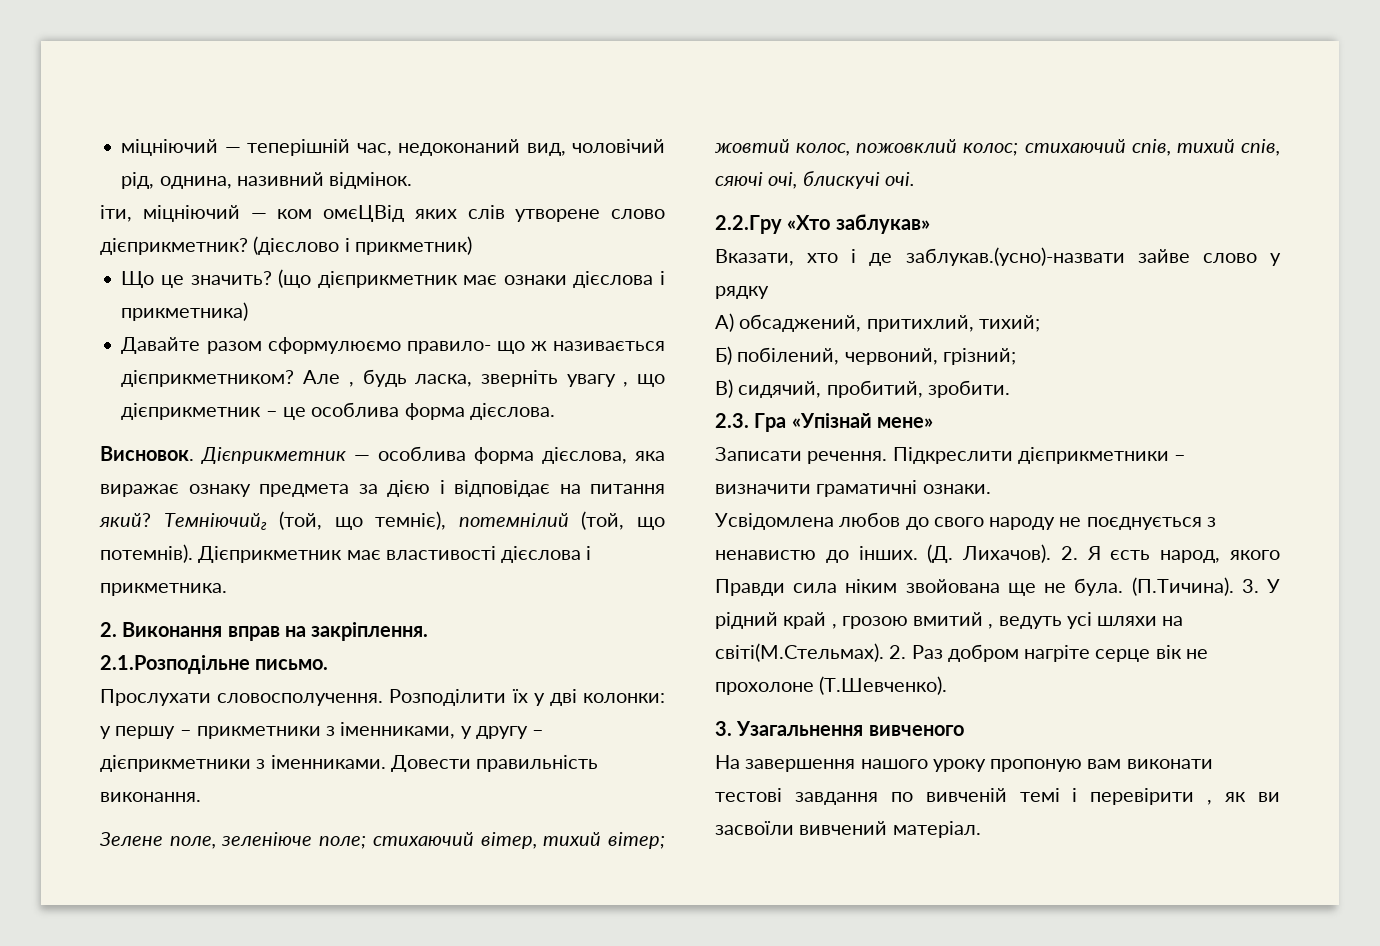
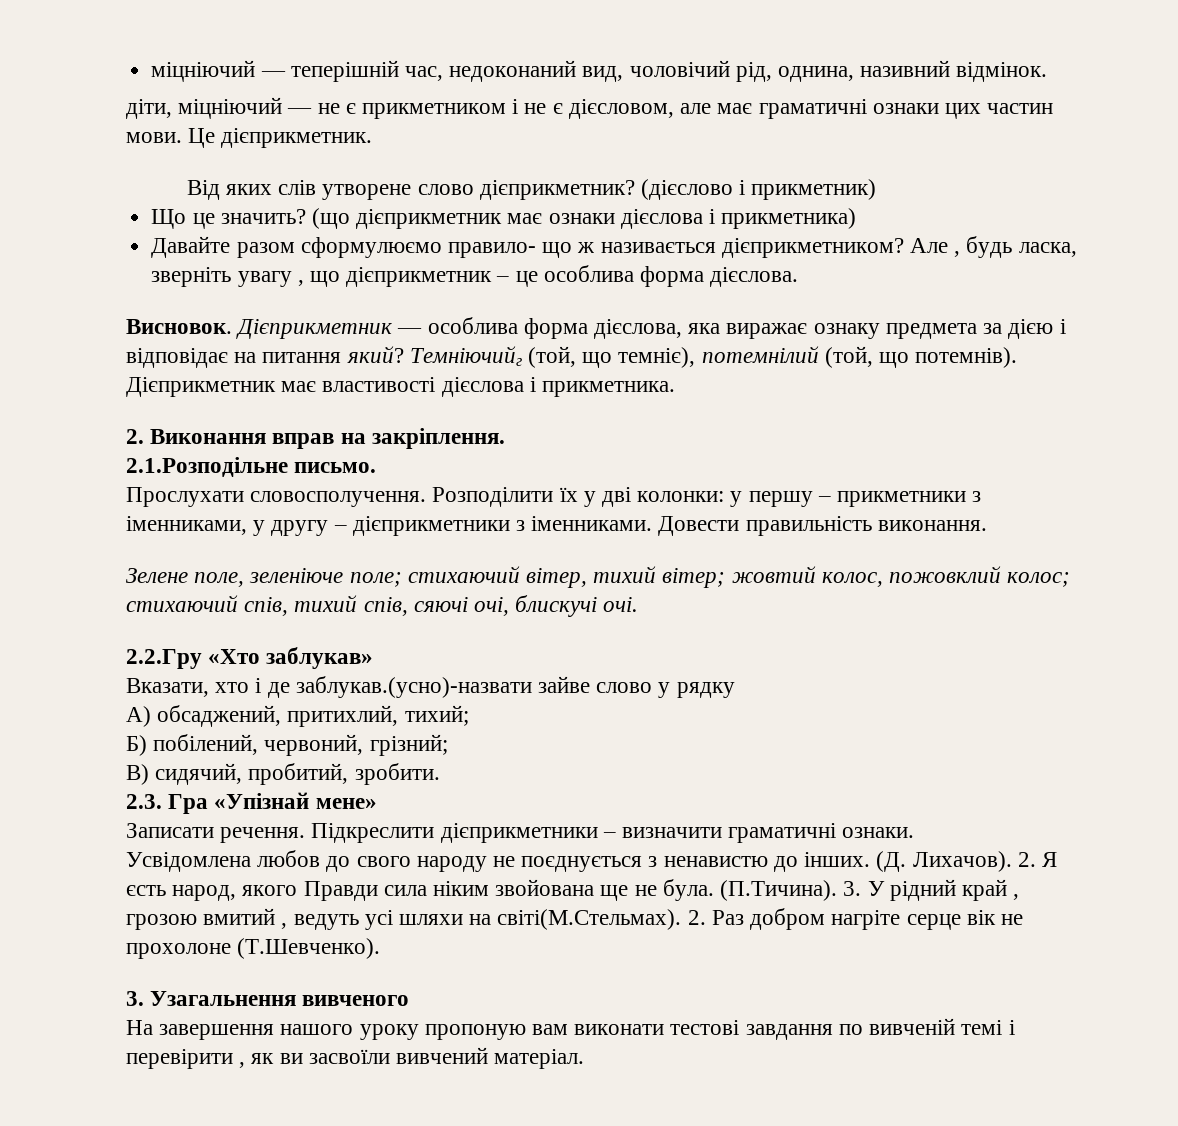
- іти, міцніючий — ком омєЦВід яких слів утворене слово дієприкметник?
+ діти, міцніючий — не є прикметником і не є дієсловом, але має граматичні ознаки цих частин мови. Це дієприкметник.
+ Від яких слів утворене слово дієприкметник?

